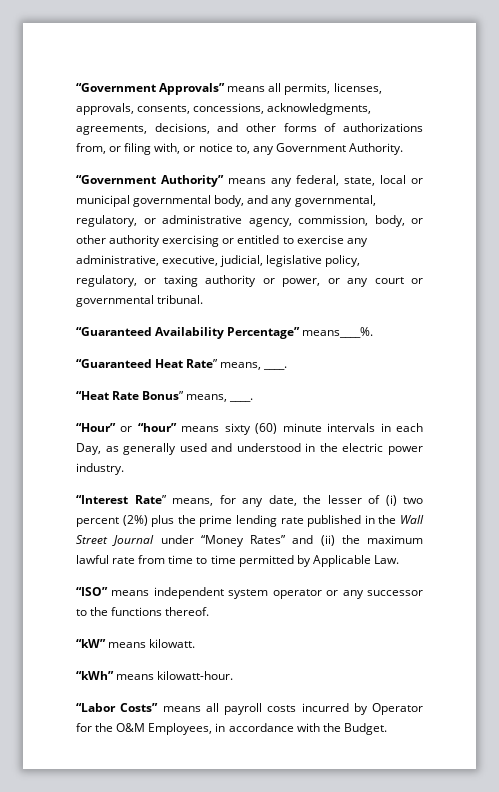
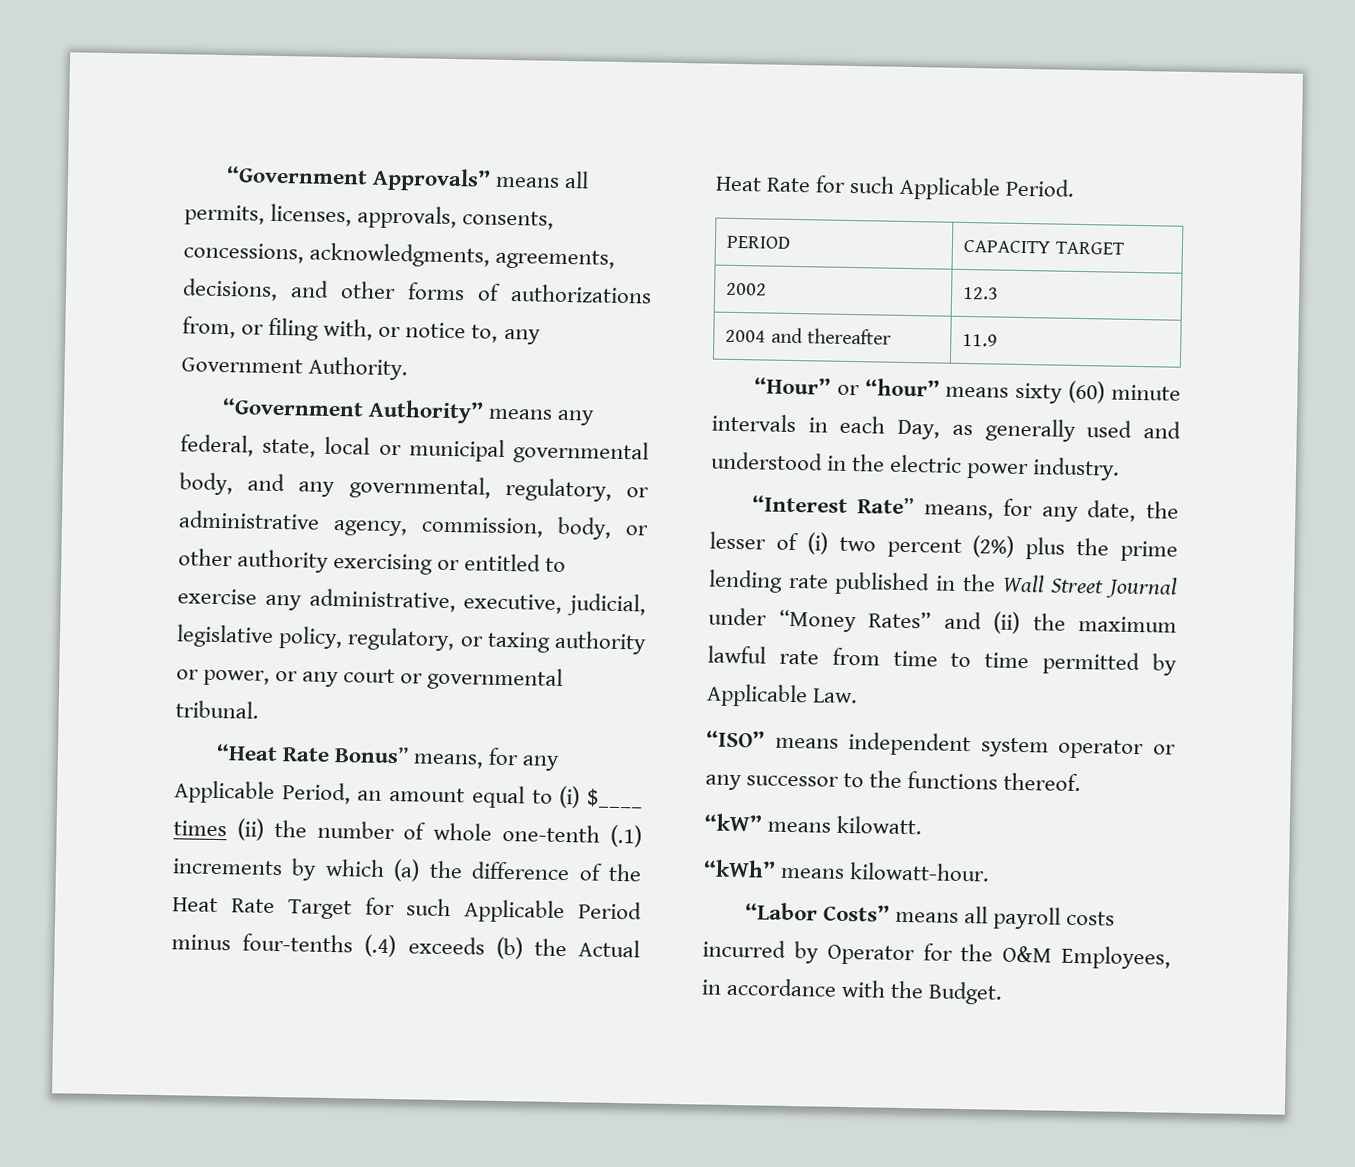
- “Guaranteed Availability Percentage” means____%.
- “Guaranteed Heat Rate” means, ____.
- “Heat Rate Bonus” means, ____.
+ “Heat Rate Bonus” means, for any Applicable Period, an amount equal to (i) $____ times (ii) the number of whole one-tenth (.1) increments by which (a) the difference of the Heat Rate Target for such Applicable Period minus four-tenths (.4) exceeds (b) the Actual Heat Rate for such Applicable Period.
+ PERIOD | CAPACITY TARGET
+ 2002 | 12.3
+ 2004 and thereafter | 11.9

